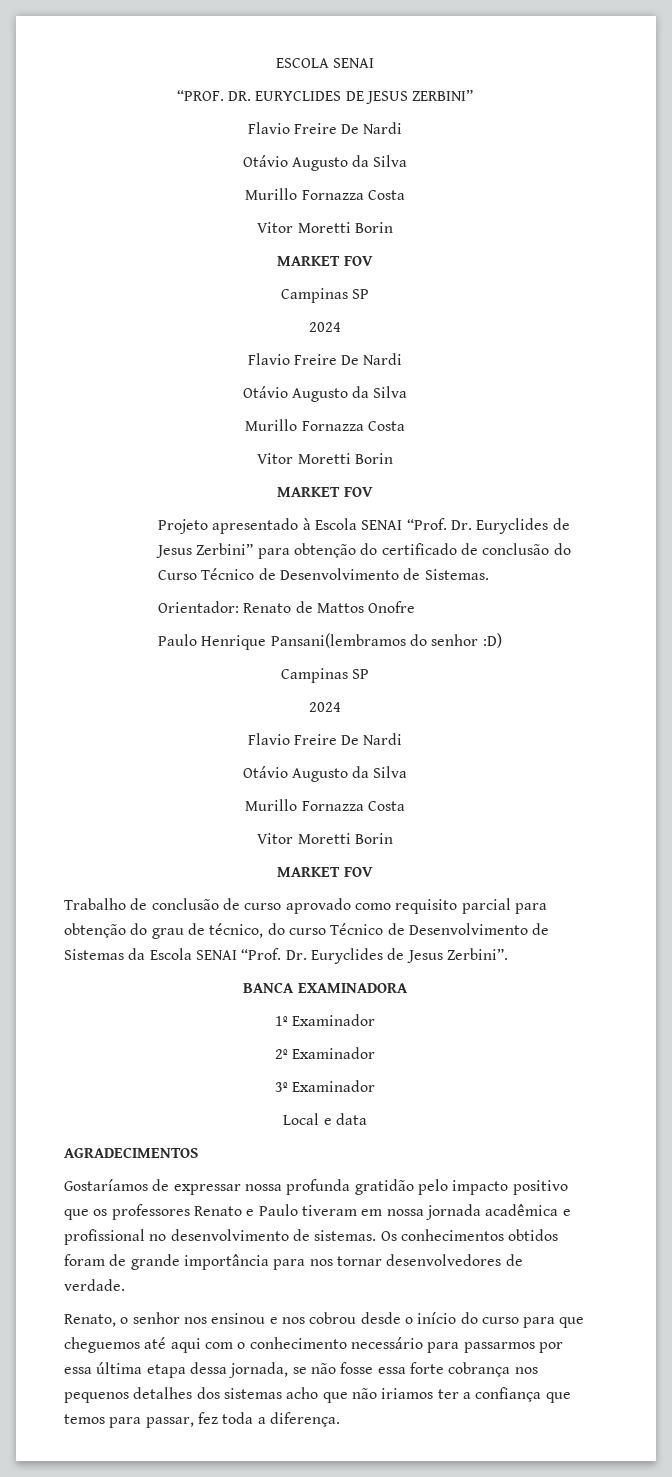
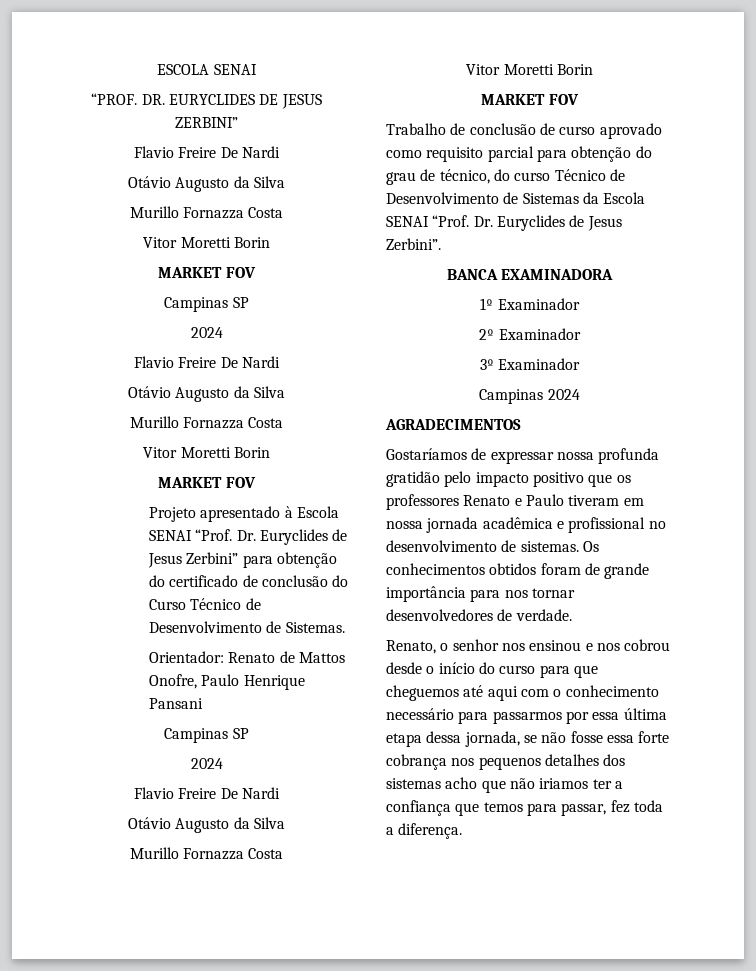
- Orientador: Renato de Mattos Onofre
- Paulo Henrique Pansani(lembramos do senhor :D)
+ Orientador: Renato de Mattos Onofre, Paulo Henrique Pansani
- Local e data
+ Campinas 2024

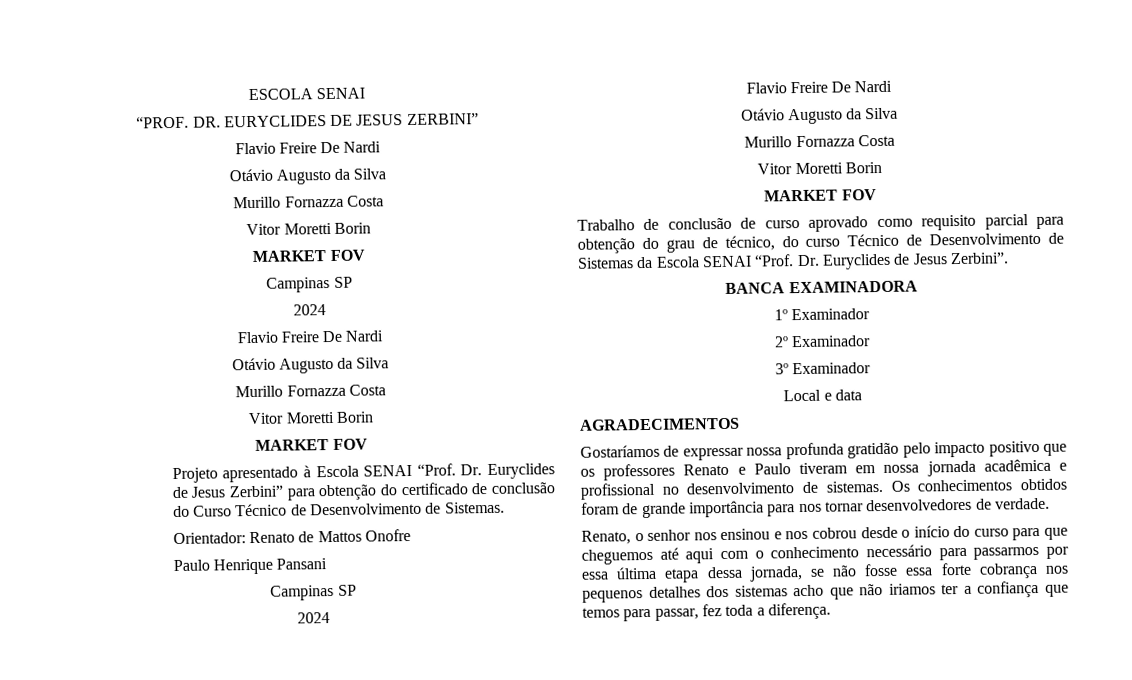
- Orientador: Renato de Mattos Onofre, Paulo Henrique Pansani
+ Orientador: Renato de Mattos Onofre
+ Paulo Henrique Pansani
- Campinas 2024
+ Local e data

